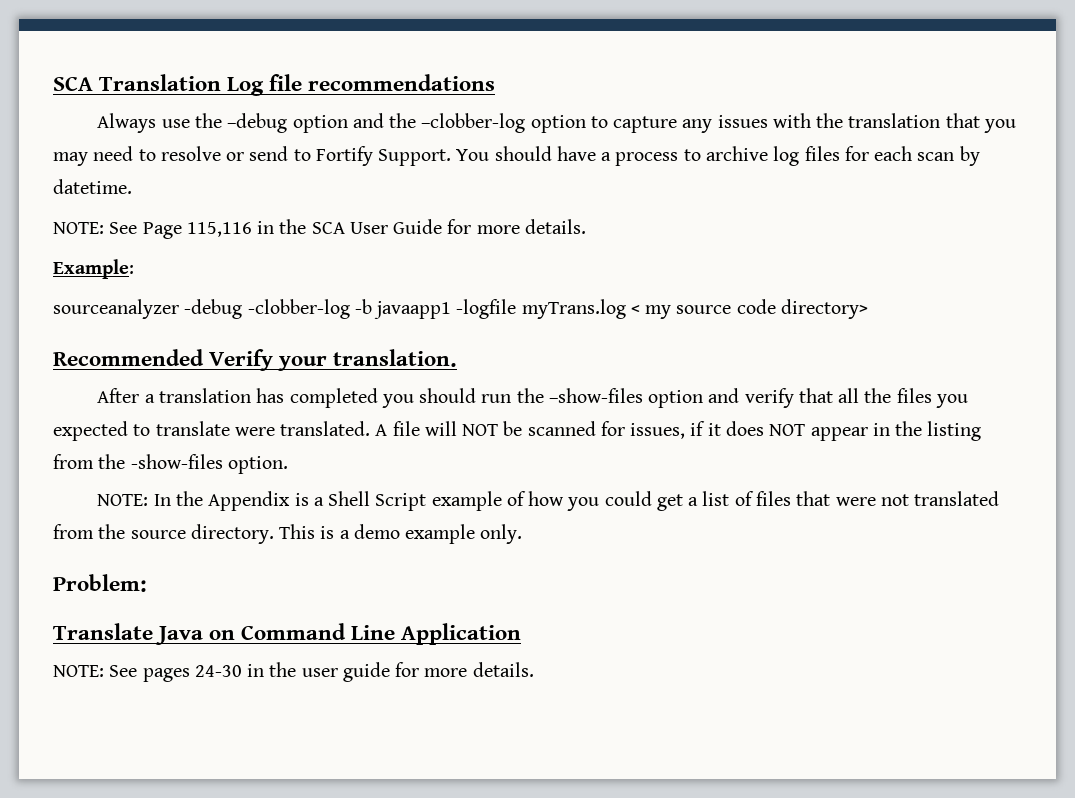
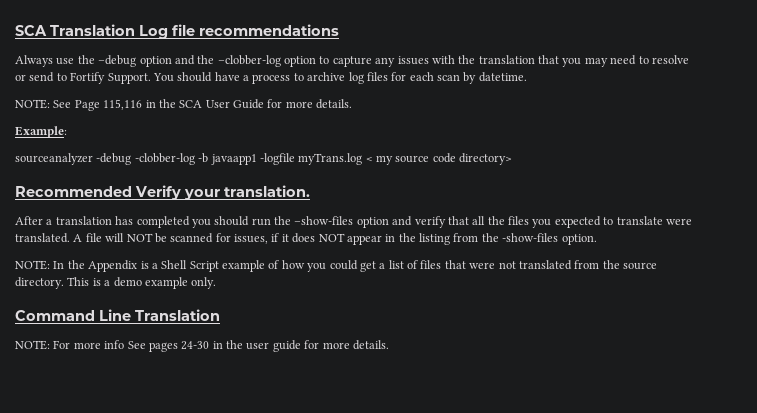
- Problem:
- Translate Java on Command Line Application
- NOTE: See pages 24-30 in the user guide for more details.
+ Command Line Translation
+ NOTE: For more info See pages 24-30 in the user guide for more details.

